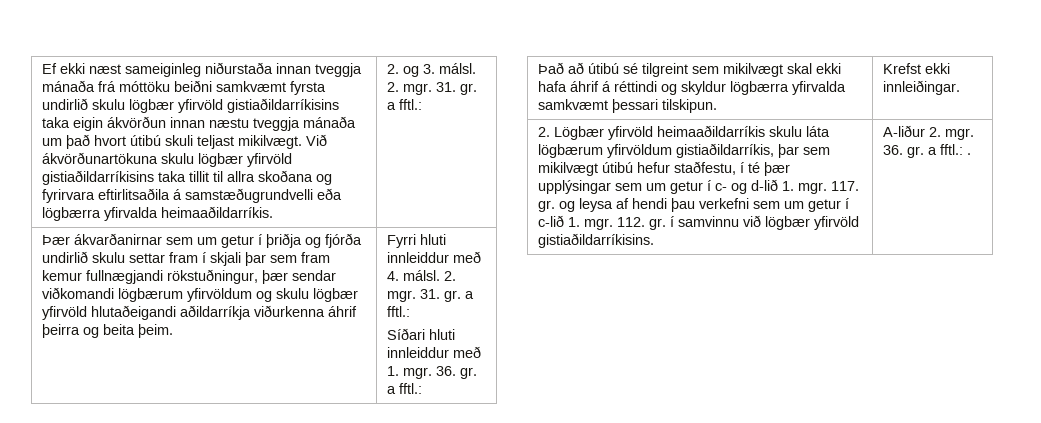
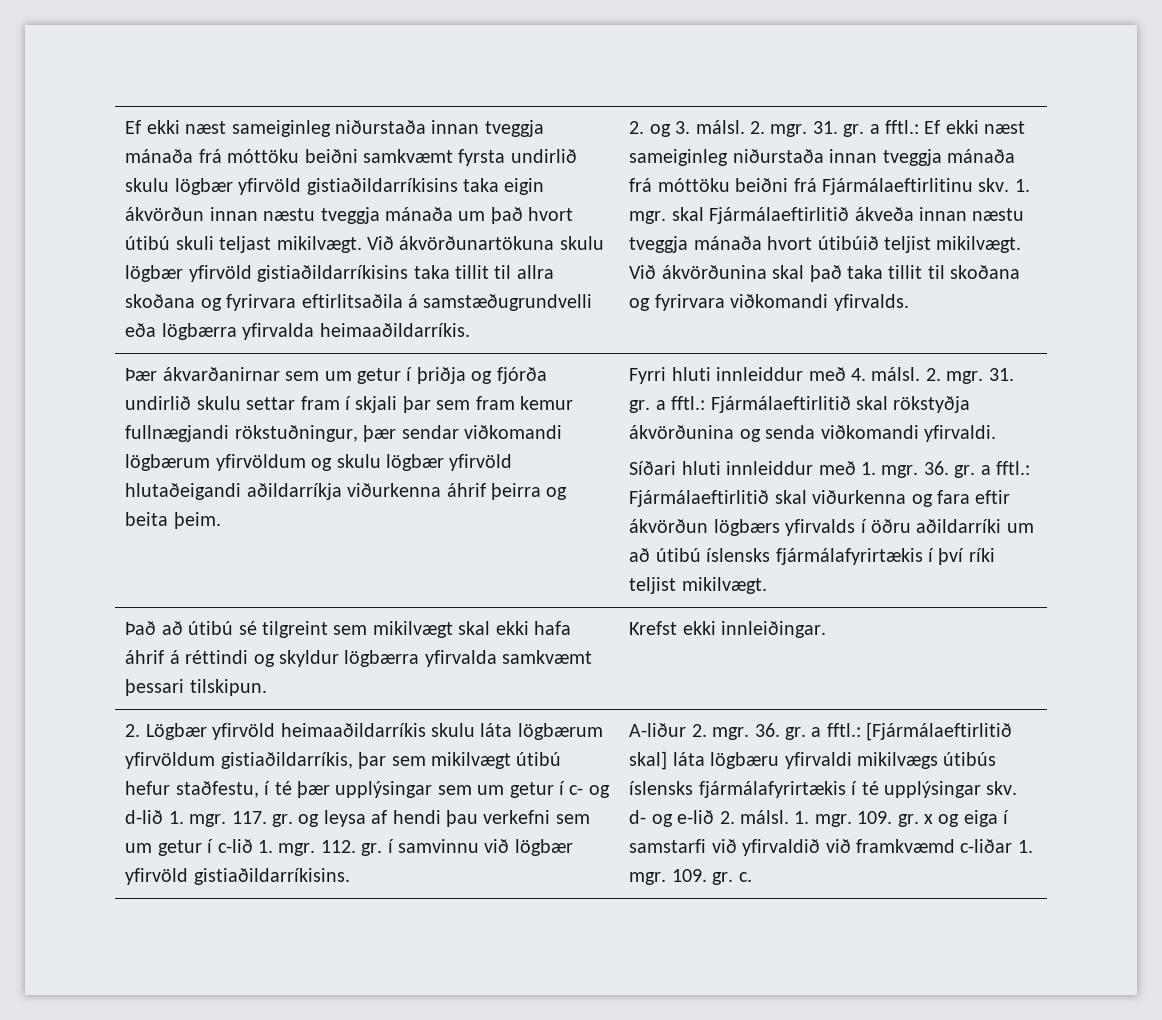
- 2. og 3. málsl. 2. mgr. 31. gr. a fftl.:
+ 2. og 3. málsl. 2. mgr. 31. gr. a fftl.: Ef ekki næst sameiginleg niðurstaða innan tveggja mánaða frá móttöku beiðni frá Fjármálaeftirlitinu skv. 1. mgr. skal Fjármálaeftirlitið ákveða innan næstu tveggja mánaða hvort útibúið teljist mikilvægt. Við ákvörðunina skal það taka tillit til skoðana og fyrirvara viðkomandi yfirvalds.
- Fyrri hluti innleiddur með 4. málsl. 2. mgr. 31. gr. a fftl.:
+ Fyrri hluti innleiddur með 4. málsl. 2. mgr. 31. gr. a fftl.: Fjármálaeftirlitið skal rökstyðja ákvörðunina og senda viðkomandi yfirvaldi.
- Síðari hluti innleiddur með 1. mgr. 36. gr. a fftl.:
+ Síðari hluti innleiddur með 1. mgr. 36. gr. a fftl.: Fjármálaeftirlitið skal viðurkenna og fara eftir ákvörðun lögbærs yfirvalds í öðru aðildarríki um að útibú íslensks fjármálafyrirtækis í því ríki teljist mikilvægt.
- 36. gr. a fftl.: .
+ 36. gr. a fftl.: [Fjármálaeftirlitið skal] láta lögbæru yfirvaldi mikilvægs útibús íslensks fjármálafyrirtækis í té upplýsingar skv. d- og e-lið 2. málsl. 1. mgr. 109. gr. x og eiga í samstarfi við yfirvaldið við framkvæmd c-liðar 1. mgr. 109. gr. c.

